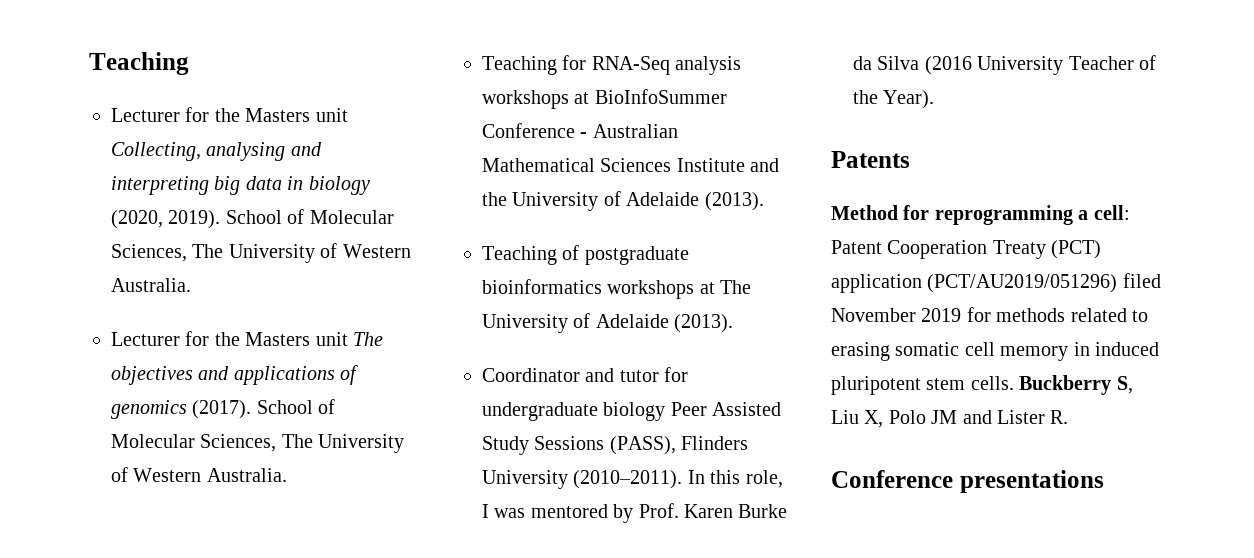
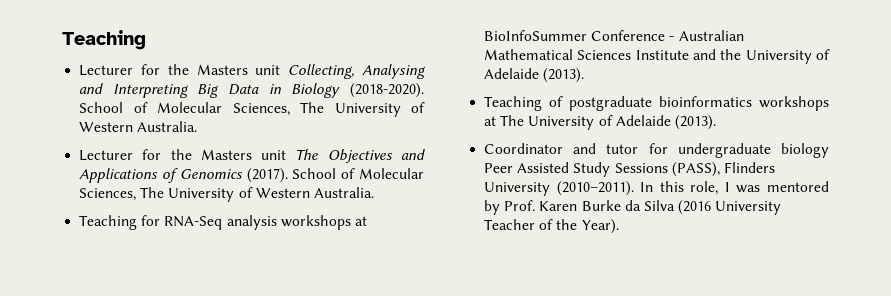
- Lecturer for the Masters unit Collecting, analysing and interpreting big data in biology (2020, 2019).
+ Lecturer for the Masters unit Collecting, Analysing and Interpreting Big Data in Biology (2018-2020).
- Lecturer for the Masters unit The objectives and applications of genomics (2017).
+ Lecturer for the Masters unit The Objectives and Applications of Genomics (2017).
- Patents
- Method for reprogramming a cell: Patent Cooperation Treaty (PCT) application (PCT/AU2019/051296) filed November 2019 for methods related to erasing somatic cell memory in induced pluripotent stem cells. Buckberry S, Liu X, Polo JM and Lister R.
- Conference presentations

